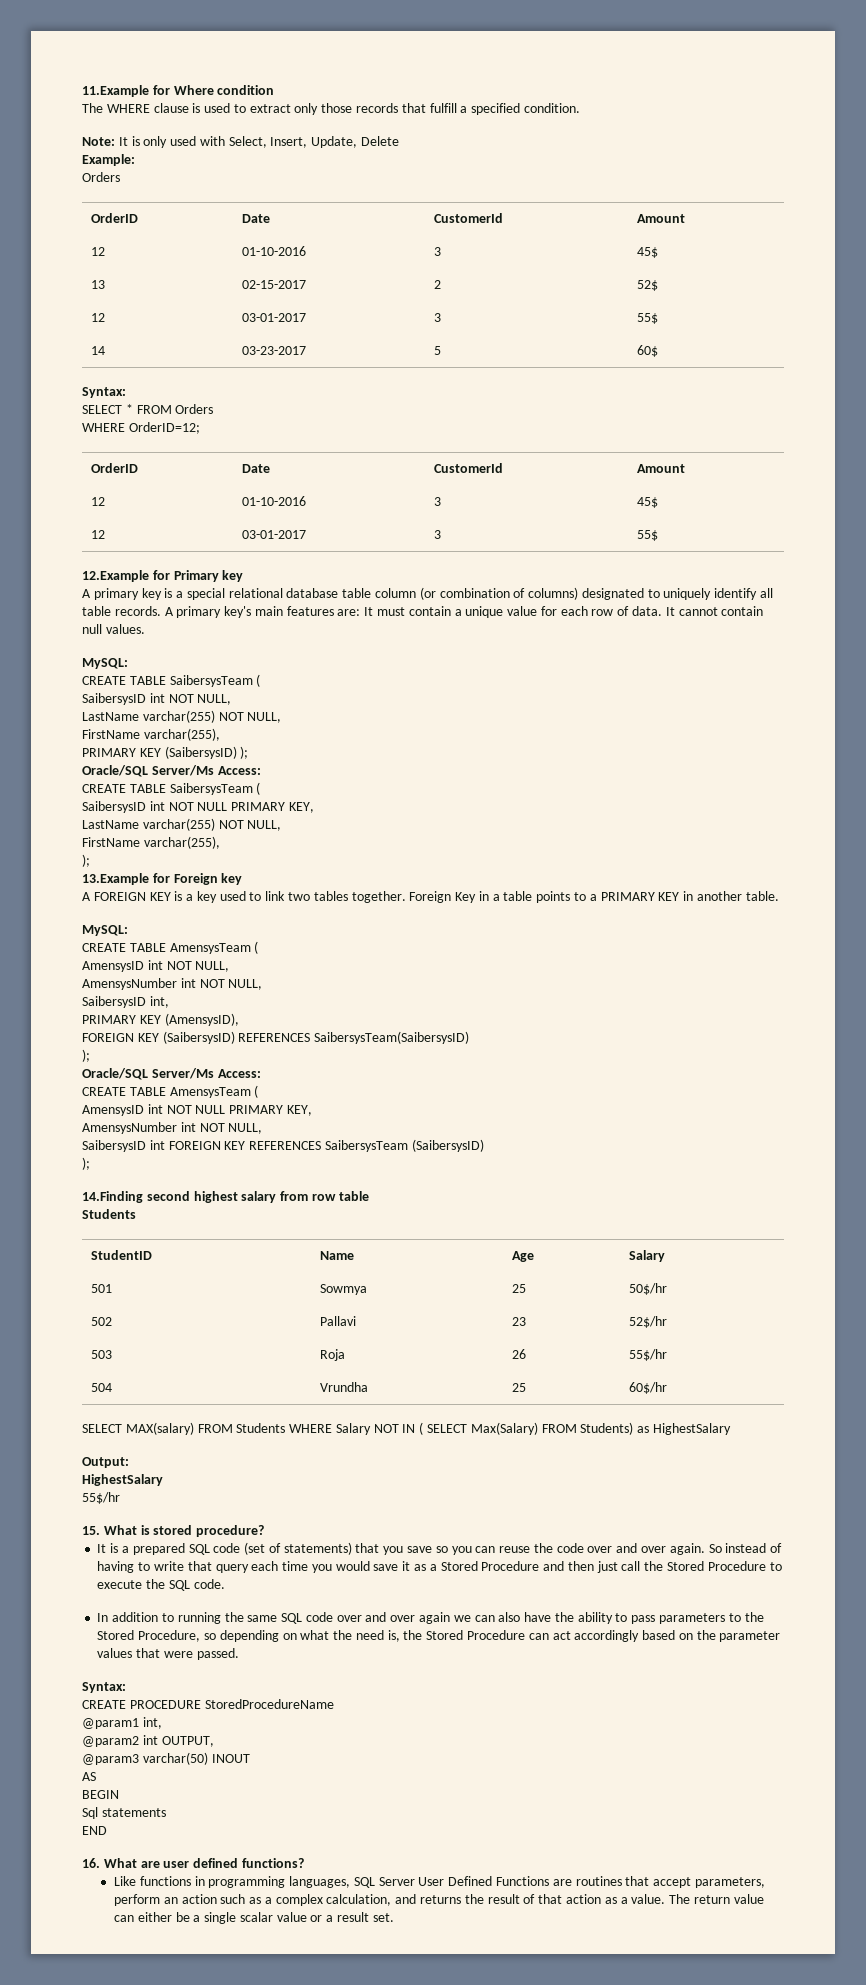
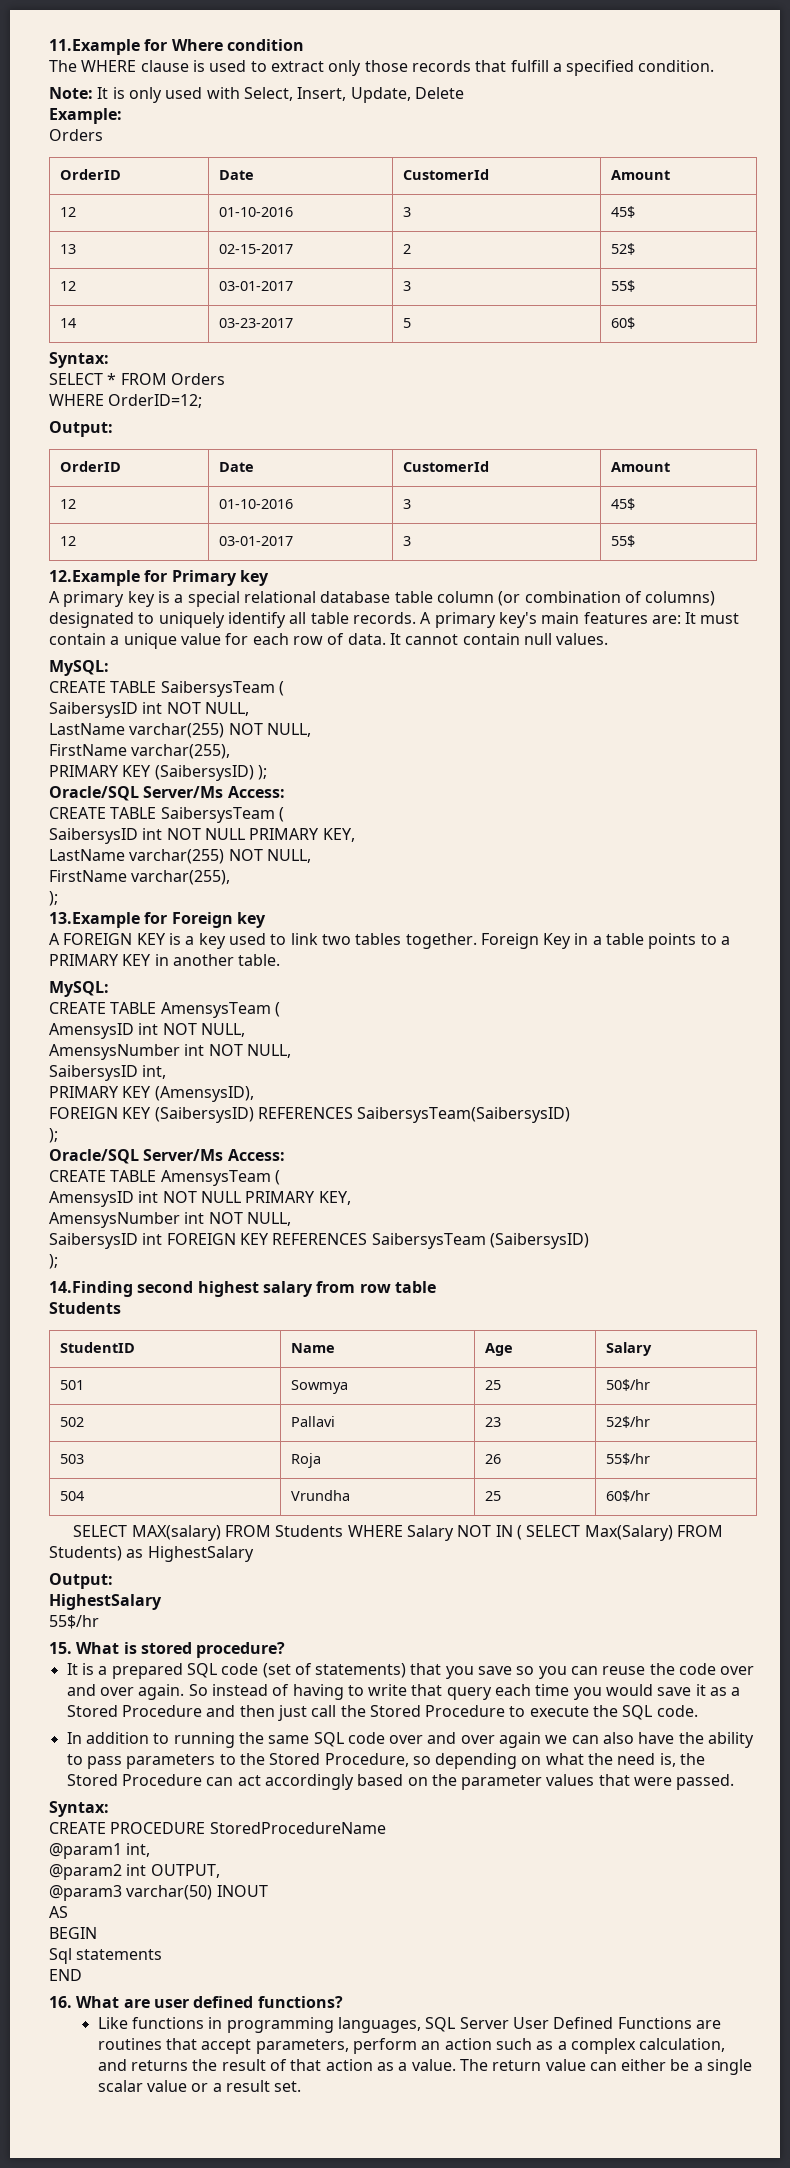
  WHERE OrderID=12;
+ Output:

